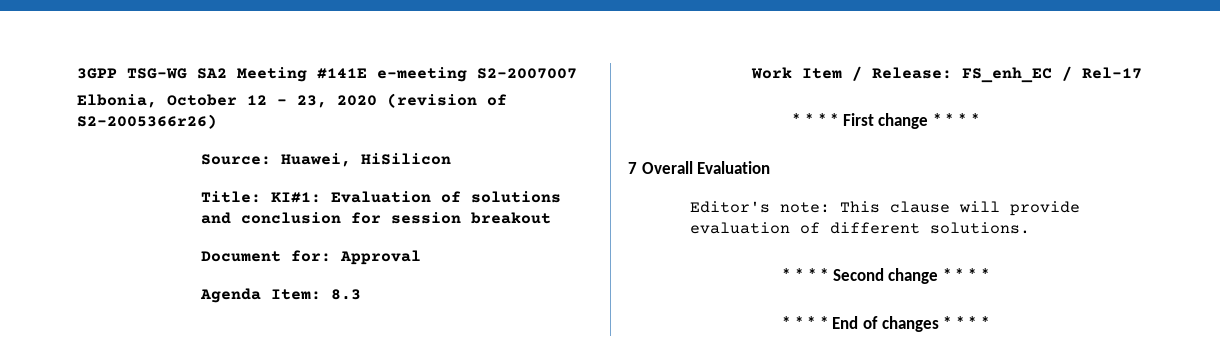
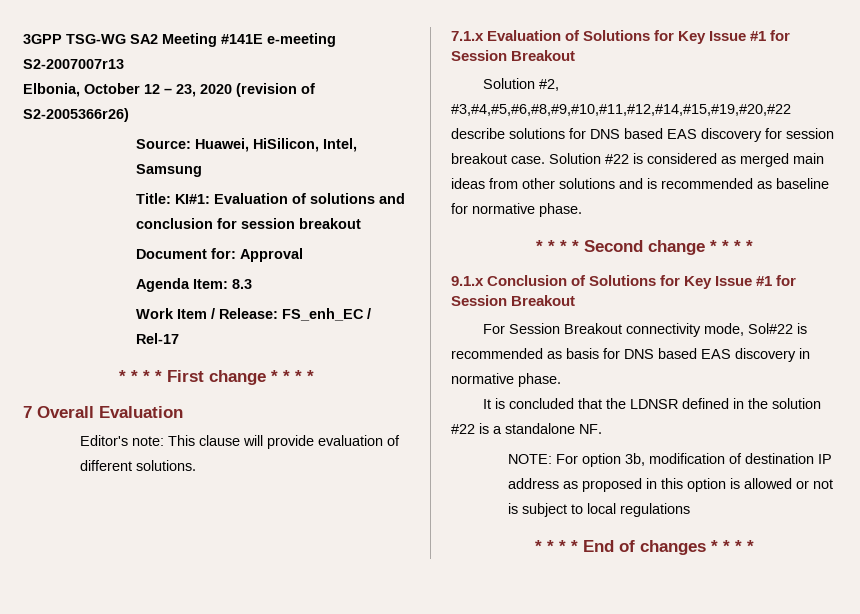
- 3GPP TSG-WG SA2 Meeting #141E e-meeting S2-2007007
+ 3GPP TSG-WG SA2 Meeting #141E e-meeting S2-2007007r13
- Source: Huawei, HiSilicon
+ Source: Huawei, HiSilicon, Intel, Samsung
+ 7.1.x Evaluation of Solutions for Key Issue #1 for Session Breakout
+ Solution #2, #3,#4,#5,#6,#8,#9,#10,#11,#12,#14,#15,#19,#20,#22 describe solutions for DNS based EAS discovery for session breakout case. Solution #22 is considered as merged main ideas from other solutions and is recommended as baseline for normative phase.
+ 9.1.x Conclusion of Solutions for Key Issue #1 for Session Breakout
+ For Session Breakout connectivity mode, Sol#22 is recommended as basis for DNS based EAS discovery in normative phase.
+ It is concluded that the LDNSR defined in the solution #22 is a standalone NF.
+ NOTE: For option 3b, modification of destination IP address as proposed in this option is allowed or not is subject to local regulations

